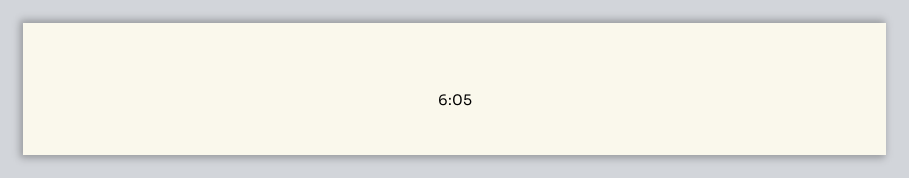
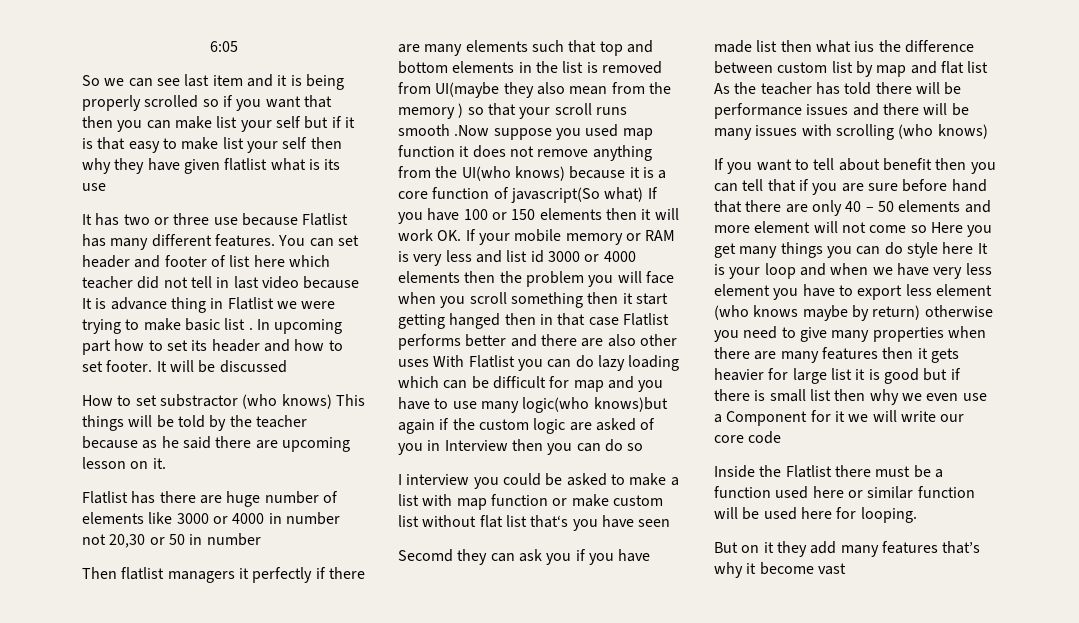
+ So we can see last item and it is being properly scrolled so if you want that then you can make list your self but if it is that easy to make list your self then why they have given flatlist what is its use
+ It has two or three use because Flatlist has many different features. You can set header and footer of list here which teacher did not tell in last video because It is advance thing in Flatlist we were trying to make basic list . In upcoming part how to set its header and how to set footer. It will be discussed
+ How to set substractor (who knows) This things will be told by the teacher because as he said there are upcoming lesson on it.
+ Flatlist has there are huge number of elements like 3000 or 4000 in number not 20,30 or 50 in number
+ Then flatlist managers it perfectly if there are many elements such that top and bottom elements in the list is removed from UI(maybe they also mean from the memory ) so that your scroll runs smooth .Now suppose you used map function it does not remove anything from the UI(who knows) because it is a core function of javascript(So what) If you have 100 or 150 elements then it will work OK. If your mobile memory or RAM is very less and list id 3000 or 4000 elements then the problem you will face when you scroll something then it start getting hanged then in that case Flatlist performs better and there are also other uses With Flatlist you can do lazy loading which can be difficult for map and you have to use many logic(who knows)but again if the custom logic are asked of you in Interview then you can do so
+ I interview you could be asked to make a list with map function or make custom list without flat list that‘s you have seen
+ Secomd they can ask you if you have made list then what ius the difference between custom list by map and flat list As the teacher has told there will be performance issues and there will be many issues with scrolling (who knows)
+ If you want to tell about benefit then you can tell that if you are sure before hand that there are only 40 – 50 elements and more element will not come so Here you get many things you can do style here It is your loop and when we have very less element you have to export less element (who knows maybe by return) otherwise you need to give many properties when there are many features then it gets heavier for large list it is good but if there is small list then why we even use a Component for it we will write our core code
+ Inside the Flatlist there must be a function used here or similar function will be used here for looping.
+ But on it they add many features that’s why it become vast

